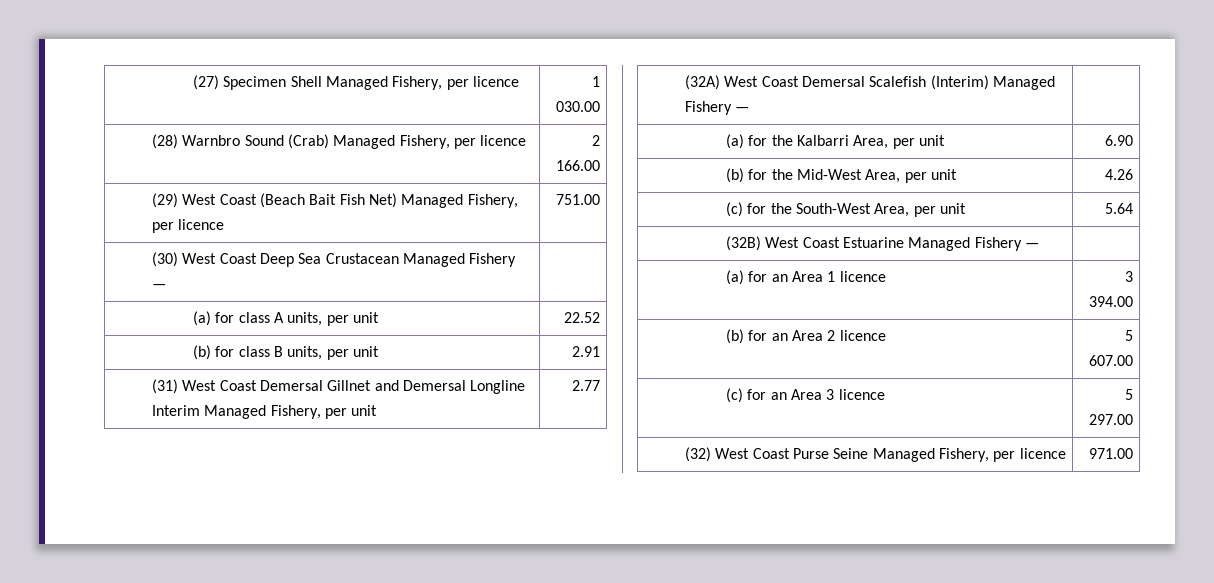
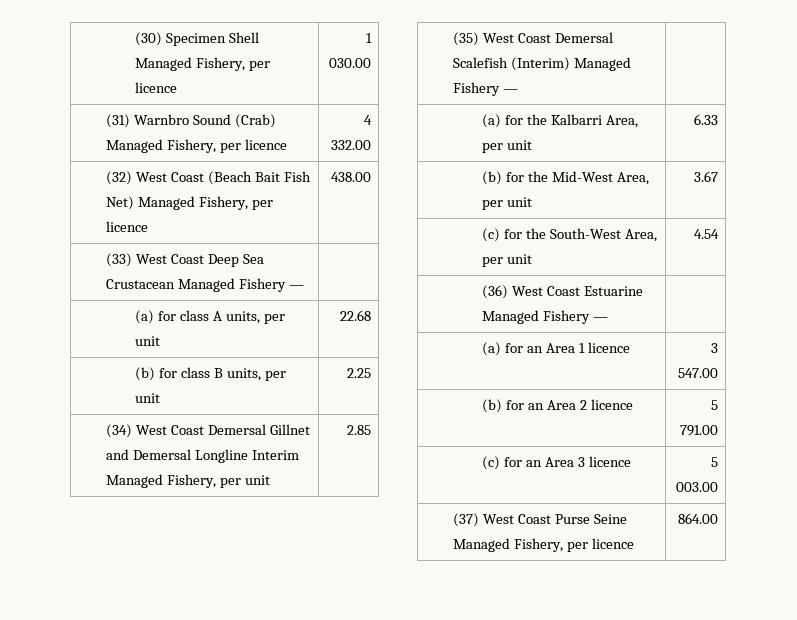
- (27) Specimen Shell Managed Fishery, per licence | 1 030.00
+ (30) Specimen Shell Managed Fishery, per licence | 1 030.00
- (28) Warnbro Sound (Crab) Managed Fishery, per licence | 2 166.00
- (29) West Coast (Beach Bait Fish Net) Managed Fishery, per licence | 751.00
- (30) West Coast Deep Sea Crustacean Managed Fishery — |
+ (31) Warnbro Sound (Crab) Managed Fishery, per licence | 4 332.00
+ (32) West Coast (Beach Bait Fish Net) Managed Fishery, per licence | 438.00
+ (33) West Coast Deep Sea Crustacean Managed Fishery — |
- (a) for class A units, per unit | 22.52
+ (a) for class A units, per unit | 22.68
- (b) for class B units, per unit | 2.91
- (31) West Coast Demersal Gillnet and Demersal Longline Interim Managed Fishery, per unit | 2.77
- (32A) West Coast Demersal Scalefish (Interim) Managed Fishery — |
+ (b) for class B units, per unit | 2.25
+ (34) West Coast Demersal Gillnet and Demersal Longline Interim Managed Fishery, per unit | 2.85
+ (35) West Coast Demersal Scalefish (Interim) Managed Fishery — |
- (a) for the Kalbarri Area, per unit | 6.90
+ (a) for the Kalbarri Area, per unit | 6.33
- (b) for the Mid-West Area, per unit | 4.26
+ (b) for the Mid-West Area, per unit | 3.67
- (c) for the South-West Area, per unit | 5.64
- (32B) West Coast Estuarine Managed Fishery — |
+ (c) for the South-West Area, per unit | 4.54
+ (36) West Coast Estuarine Managed Fishery — |
- (a) for an Area 1 licence | 3 394.00
+ (a) for an Area 1 licence | 3 547.00
- (b) for an Area 2 licence | 5 607.00
+ (b) for an Area 2 licence | 5 791.00
- (c) for an Area 3 licence | 5 297.00
- (32) West Coast Purse Seine Managed Fishery, per licence | 971.00
+ (c) for an Area 3 licence | 5 003.00
+ (37) West Coast Purse Seine Managed Fishery, per licence | 864.00

